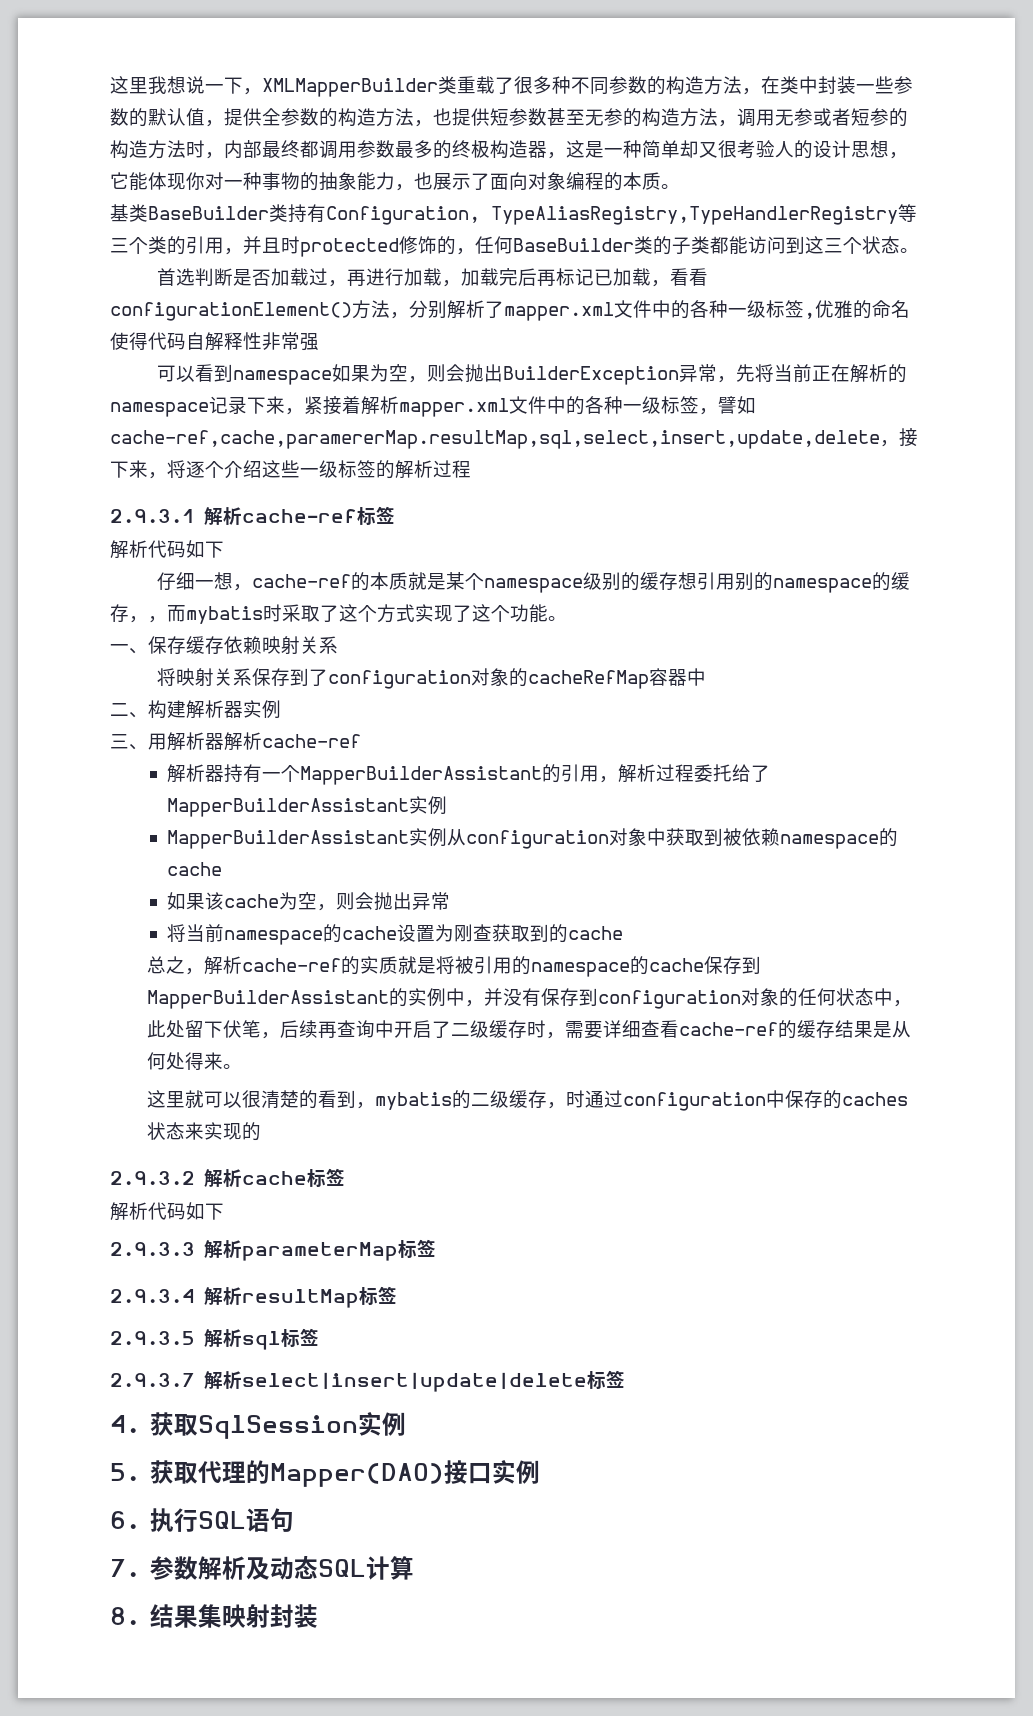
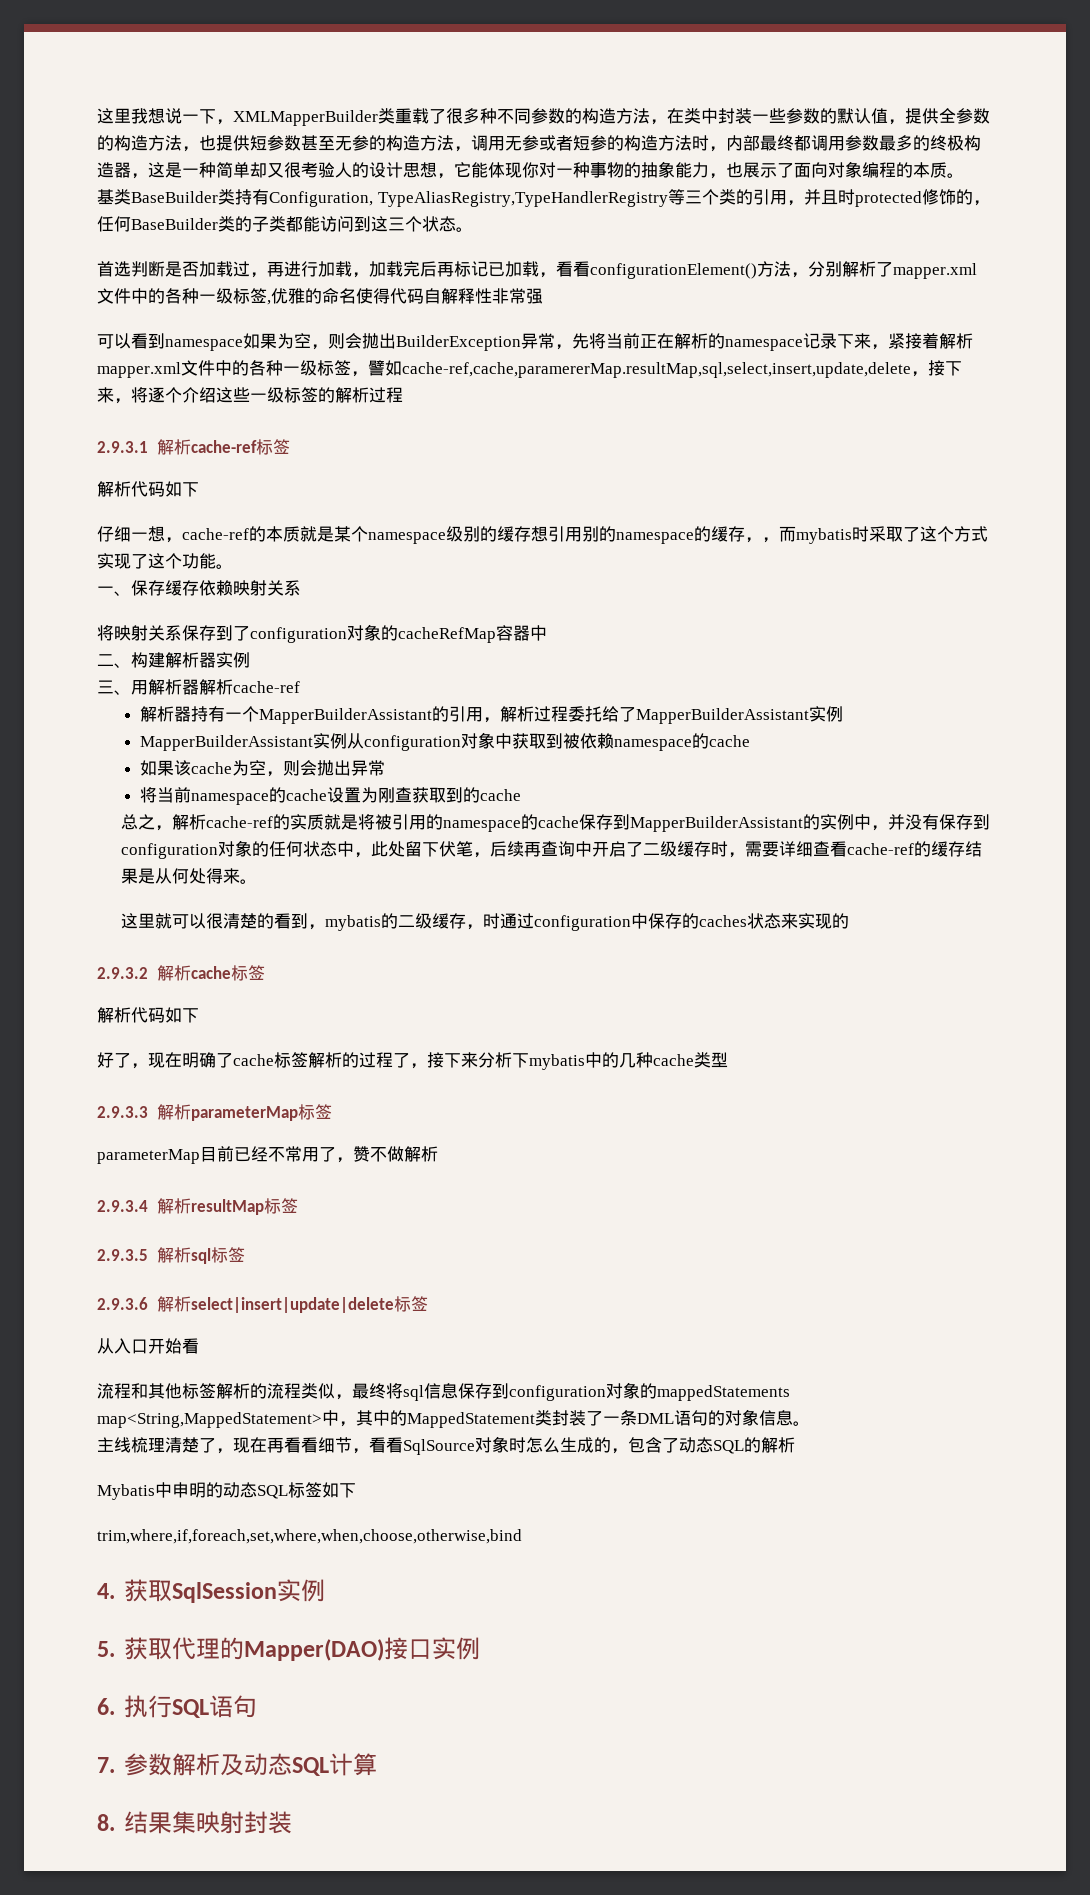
+ 好了，现在明确了cache标签解析的过程了，接下来分析下mybatis中的几种cache类型
  2.9.3.3解析parameterMap标签
+ parameterMap目前已经不常用了，赞不做解析
- 2.9.3.7解析select|insert|update|delete标签
+ 2.9.3.6解析select|insert|update|delete标签
+ 从入口开始看
+ 流程和其他标签解析的流程类似，最终将sql信息保存到configuration对象的mappedStatements map<String,MappedStatement>中，其中的MappedStatement类封装了一条DML语句的对象信息。
+ 主线梳理清楚了，现在再看看细节，看看SqlSource对象时怎么生成的，包含了动态SQL的解析
+ Mybatis中申明的动态SQL标签如下
+ trim,where,if,foreach,set,where,when,choose,otherwise,bind

